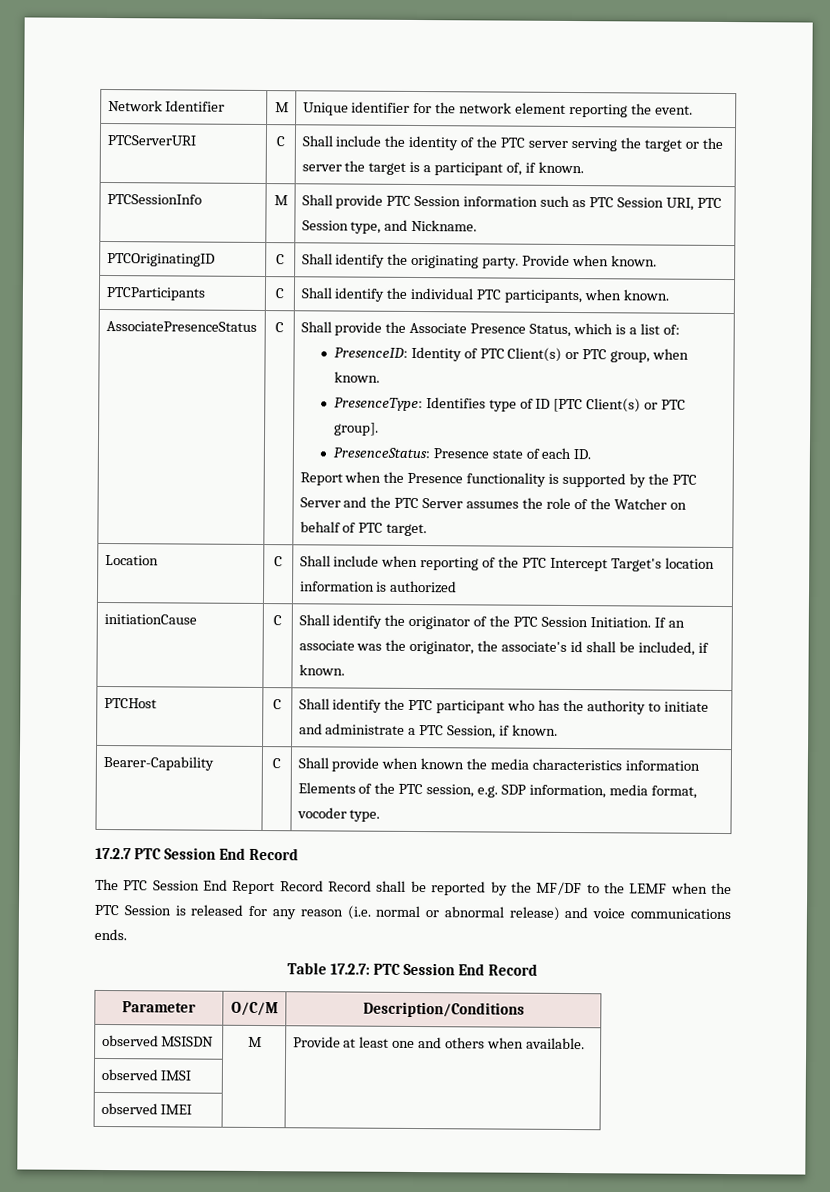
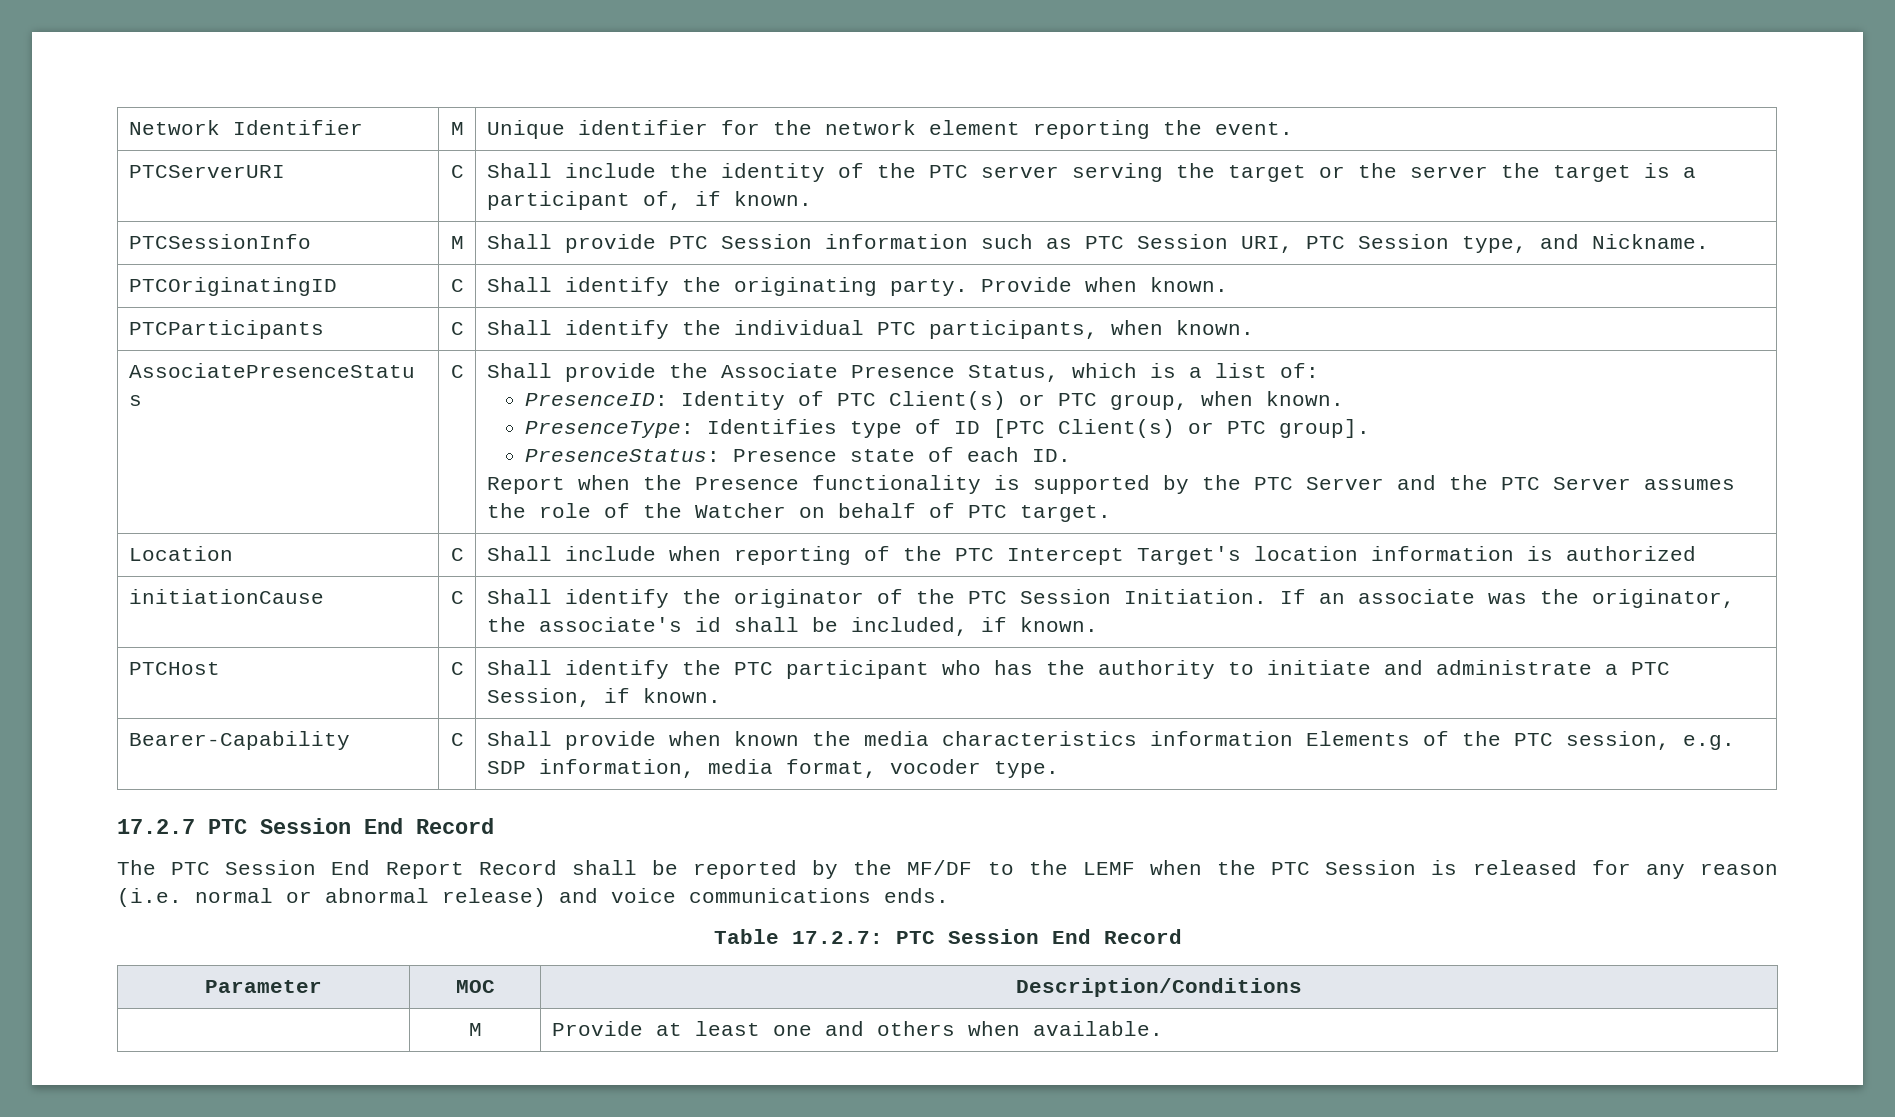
- The PTC Session End Report Record Record shall be reported by the MF/DF to the LEMF when the PTC Session is released for any reason (i.e. normal or abnormal release) and voice communications ends.
+ The PTC Session End Report Record shall be reported by the MF/DF to the LEMF when the PTC Session is released for any reason (i.e. normal or abnormal release) and voice communications ends.
- Parameter | O/C/M | Description/Conditions
+ Parameter | MOC | Description/Conditions
- observed MSISDN | M | Provide at least one and others when available.
+ | M | Provide at least one and others when available.
- observed IMSI | |
- observed IMEI | |

